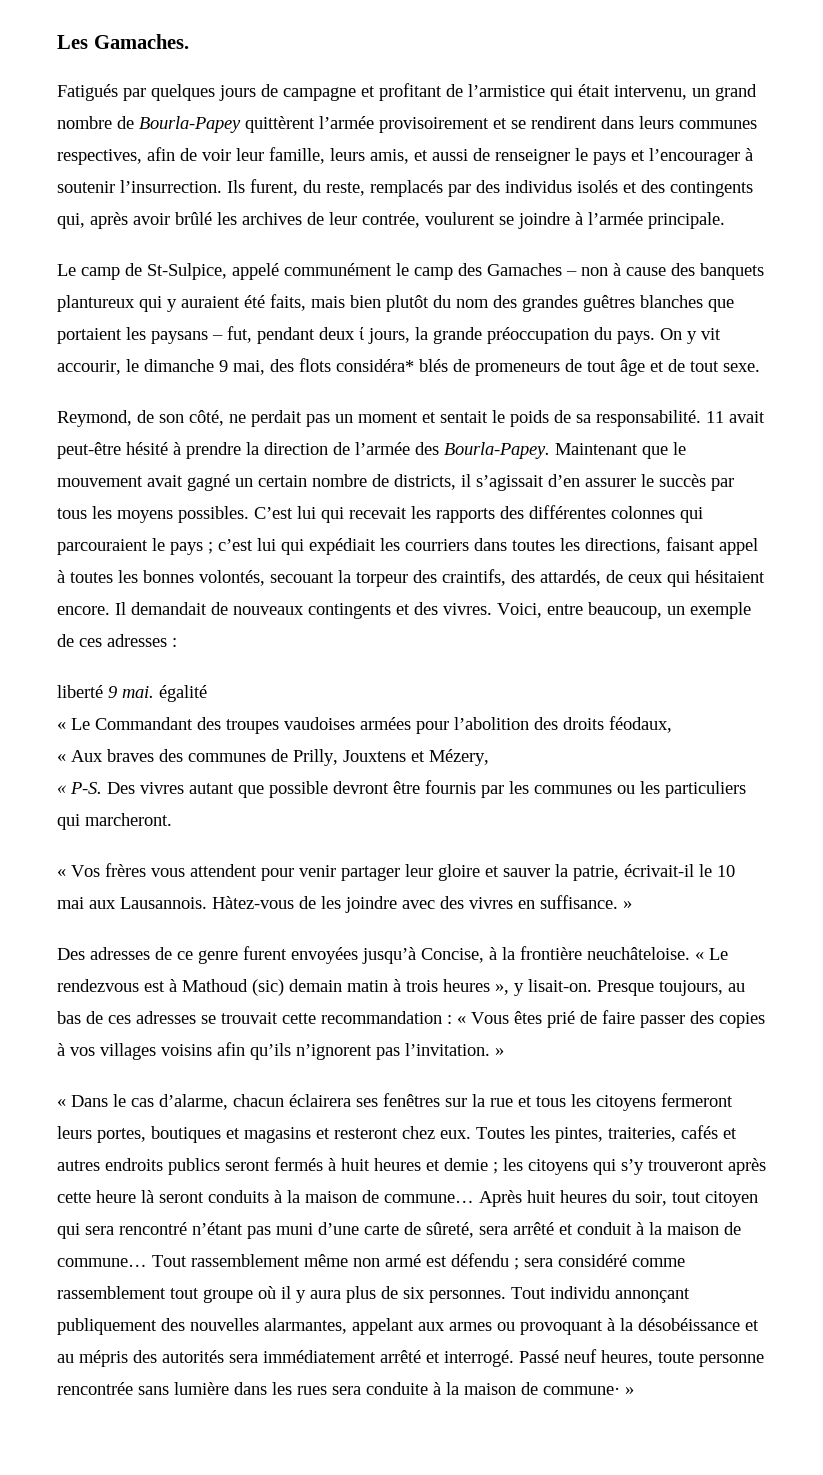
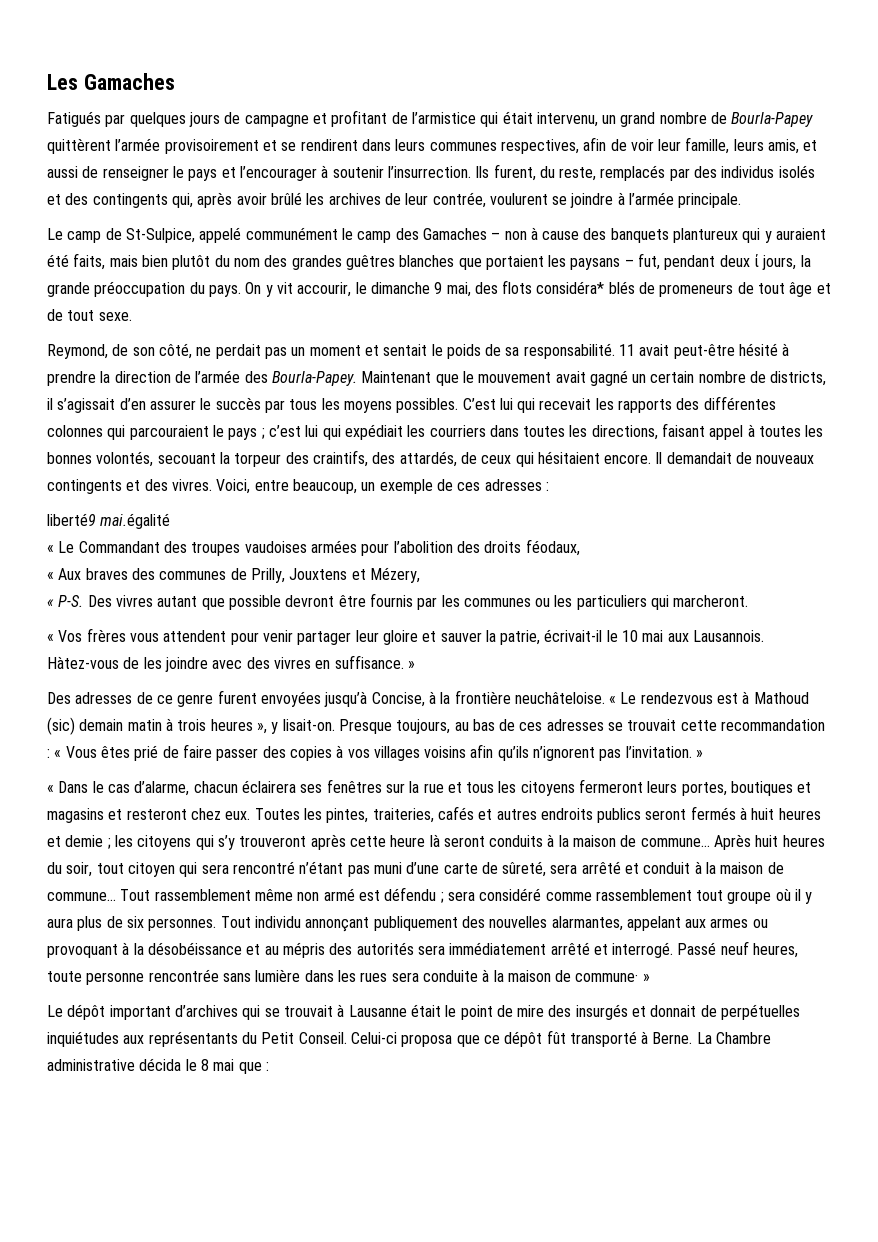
- Les Gamaches.
+ Les Gamaches
- liberté 9 mai. égalité
+ liberté9 mai.égalité
+ Le dépôt important d’archives qui se trouvait à Lausanne était le point de mire des insurgés et donnait de perpétuelles inquiétudes aux représentants du Petit Conseil. Celui-ci proposa que ce dépôt fût transporté à Berne. La Chambre administrative décida le 8 mai que :

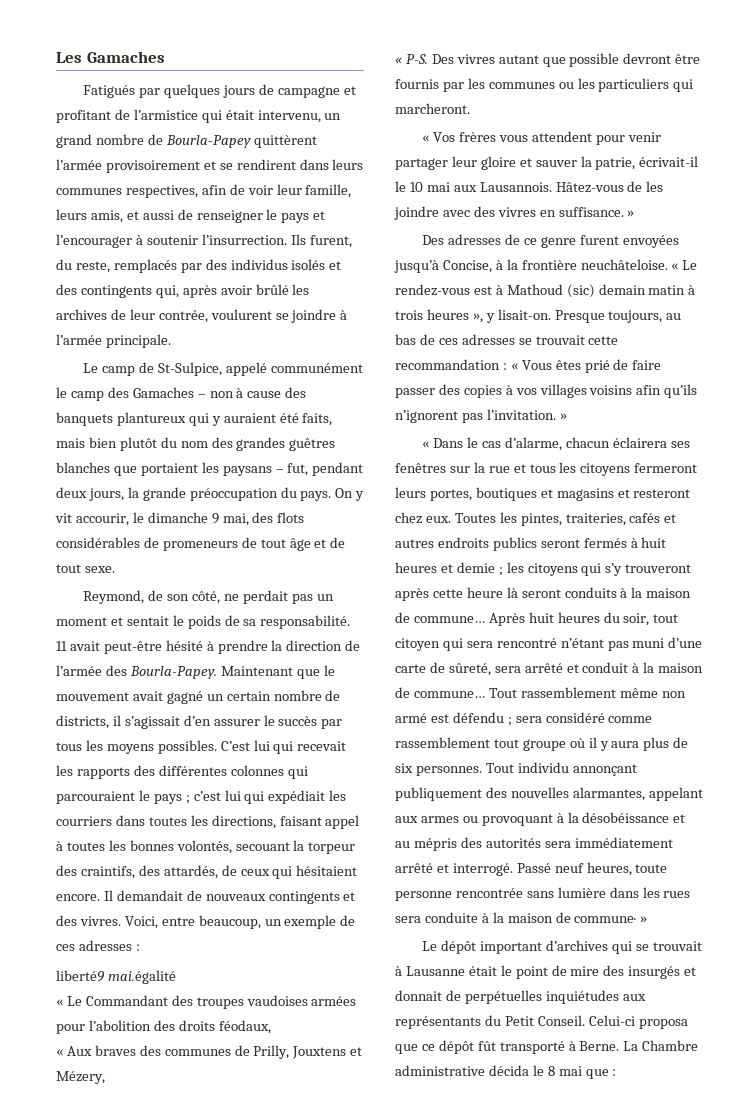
- Le camp de St-Sulpice, appelé communément le camp des Gamaches – non à cause des banquets plantureux qui y auraient été faits, mais bien plutôt du nom des grandes guêtres blanches que portaient les paysans – fut, pendant deux ί jours, la grande préoccupation du pays.
+ Le camp de St-Sulpice, appelé communément le camp des Gamaches – non à cause des banquets plantureux qui y auraient été faits, mais bien plutôt du nom des grandes guêtres blanches que portaient les paysans – fut, pendant deux jours, la grande préoccupation du pays.
- On y vit accourir, le dimanche 9 mai, des flots considéra* blés de promeneurs de tout âge et de tout sexe.
+ On y vit accourir, le dimanche 9 mai, des flots considérables de promeneurs de tout âge et de tout sexe.
- Hàtez-vous de les joindre avec des vivres en suffisance. »
+ Hâtez-vous de les joindre avec des vivres en suffisance. »
- « Le rendezvous est à Mathoud (sic) demain matin à trois heures », y lisait-on.
+ « Le rendez-vous est à Mathoud (sic) demain matin à trois heures », y lisait-on.

